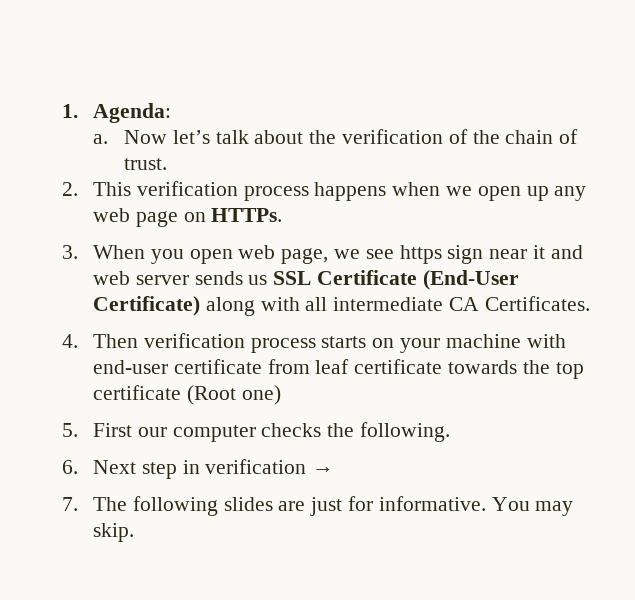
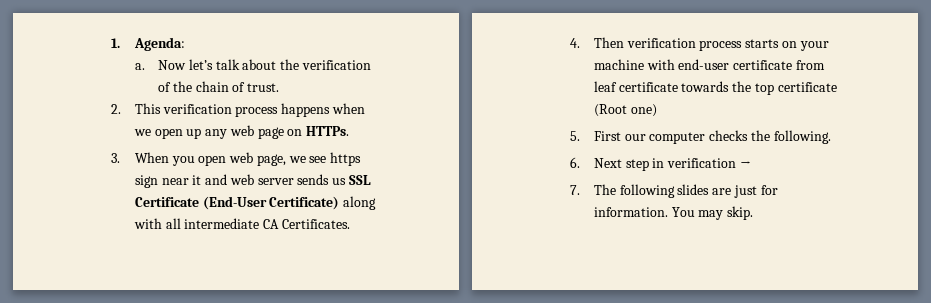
- 7. The following slides are just for informative.
+ 7. The following slides are just for information.

